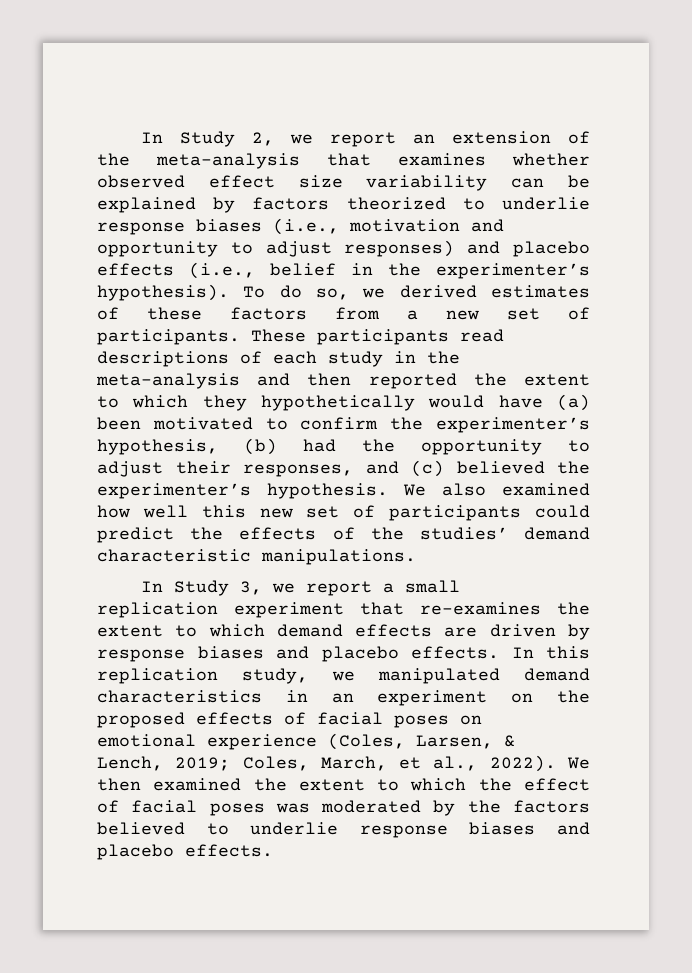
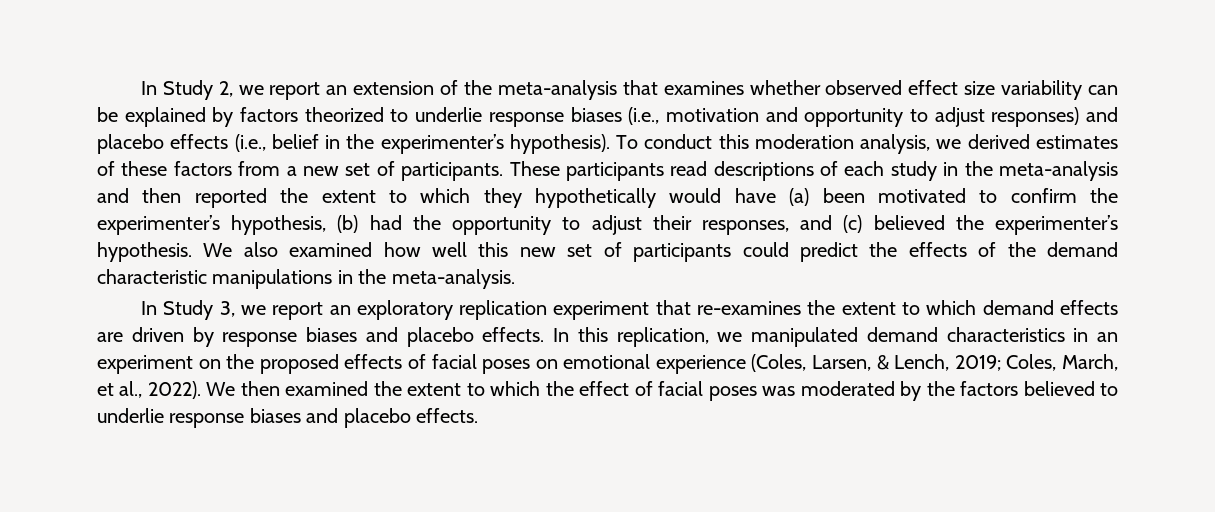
- To do so, we derived estimates of these factors from a new set of participants.
+ To conduct this moderation analysis, we derived estimates of these factors from a new set of participants.
- We also examined how well this new set of participants could predict the effects of the studies’ demand characteristic manipulations.
+ We also examined how well this new set of participants could predict the effects of the demand characteristic manipulations in the meta-analysis.
- In Study 3, we report a small replication experiment that re-examines the extent to which demand effects are driven by response biases and placebo effects.
+ In Study 3, we report an exploratory replication experiment that re-examines the extent to which demand effects are driven by response biases and placebo effects.
- In this replication study, we manipulated demand characteristics in an experiment on the proposed effects of facial poses on emotional experience (Coles, Larsen, & Lench, 2019; Coles, March, et al., 2022).
+ In this replication, we manipulated demand characteristics in an experiment on the proposed effects of facial poses on emotional experience (Coles, Larsen, & Lench, 2019; Coles, March, et al., 2022).

